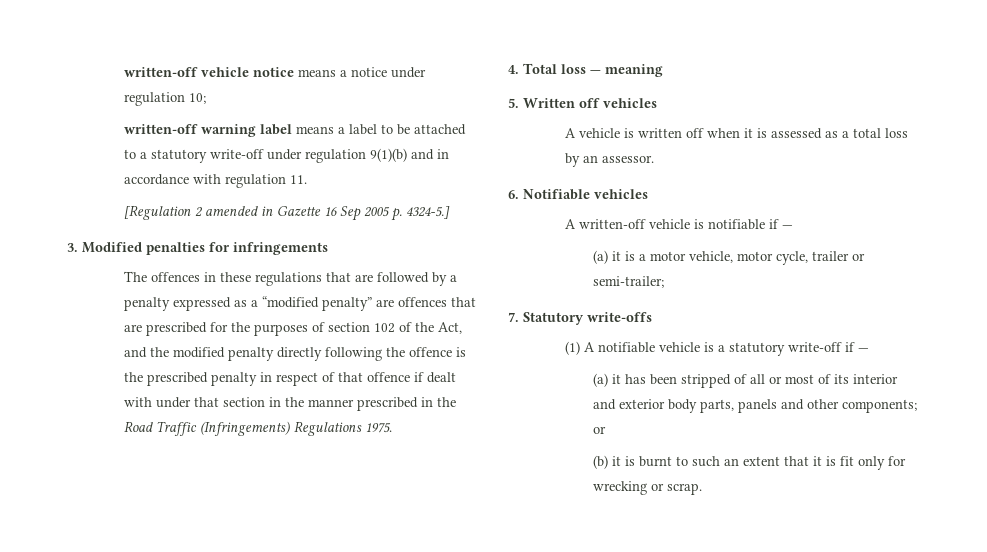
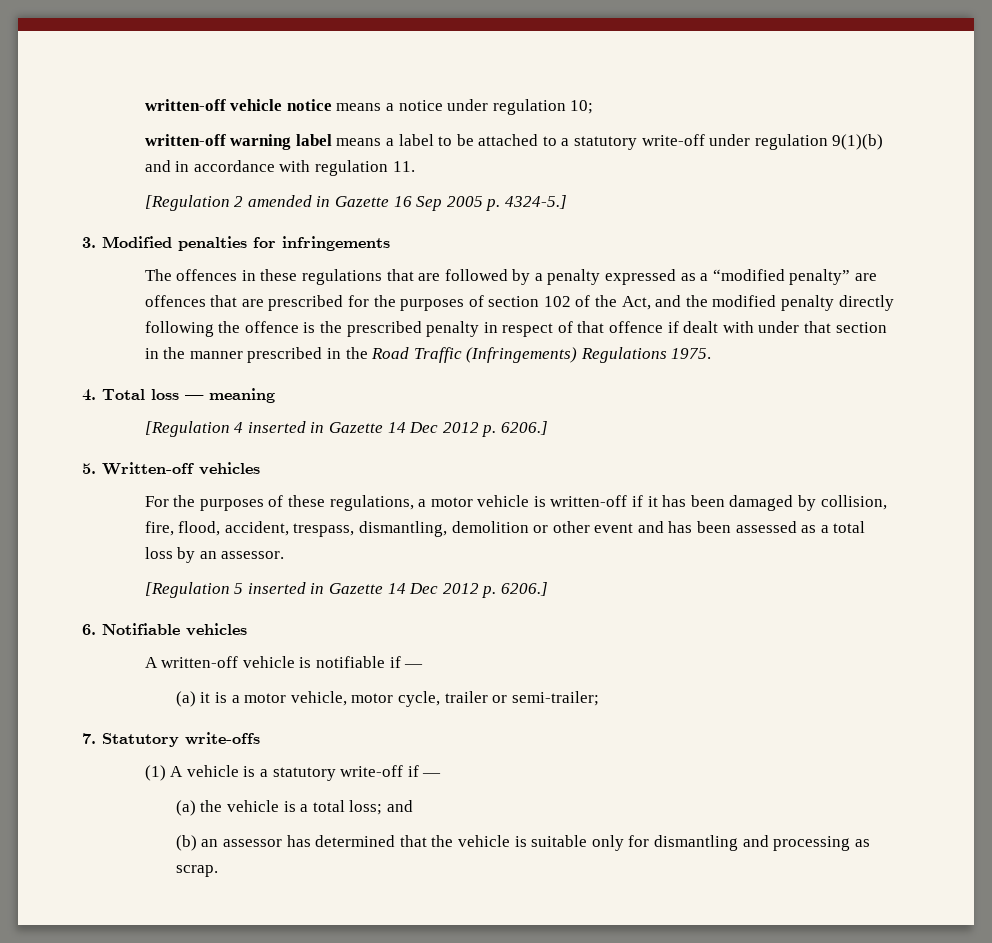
+ [Regulation 4 inserted in Gazette 14 Dec 2012 p. 6206.]
- 5. Written off vehicles
- A vehicle is written off when it is assessed as a total loss by an assessor.
+ 5. Written-off vehicles
+ For the purposes of these regulations, a motor vehicle is written-off if it has been damaged by collision, fire, flood, accident, trespass, dismantling, demolition or other event and has been assessed as a total loss by an assessor.
+ [Regulation 5 inserted in Gazette 14 Dec 2012 p. 6206.]
- (1) A notifiable vehicle is a statutory write-off if —
+ (1) A vehicle is a statutory write-off if —
- (a) it has been stripped of all or most of its interior and exterior body parts, panels and other components; or
- (b) it is burnt to such an extent that it is fit only for wrecking or scrap.
+ (a) the vehicle is a total loss; and
+ (b) an assessor has determined that the vehicle is suitable only for dismantling and processing as scrap.

